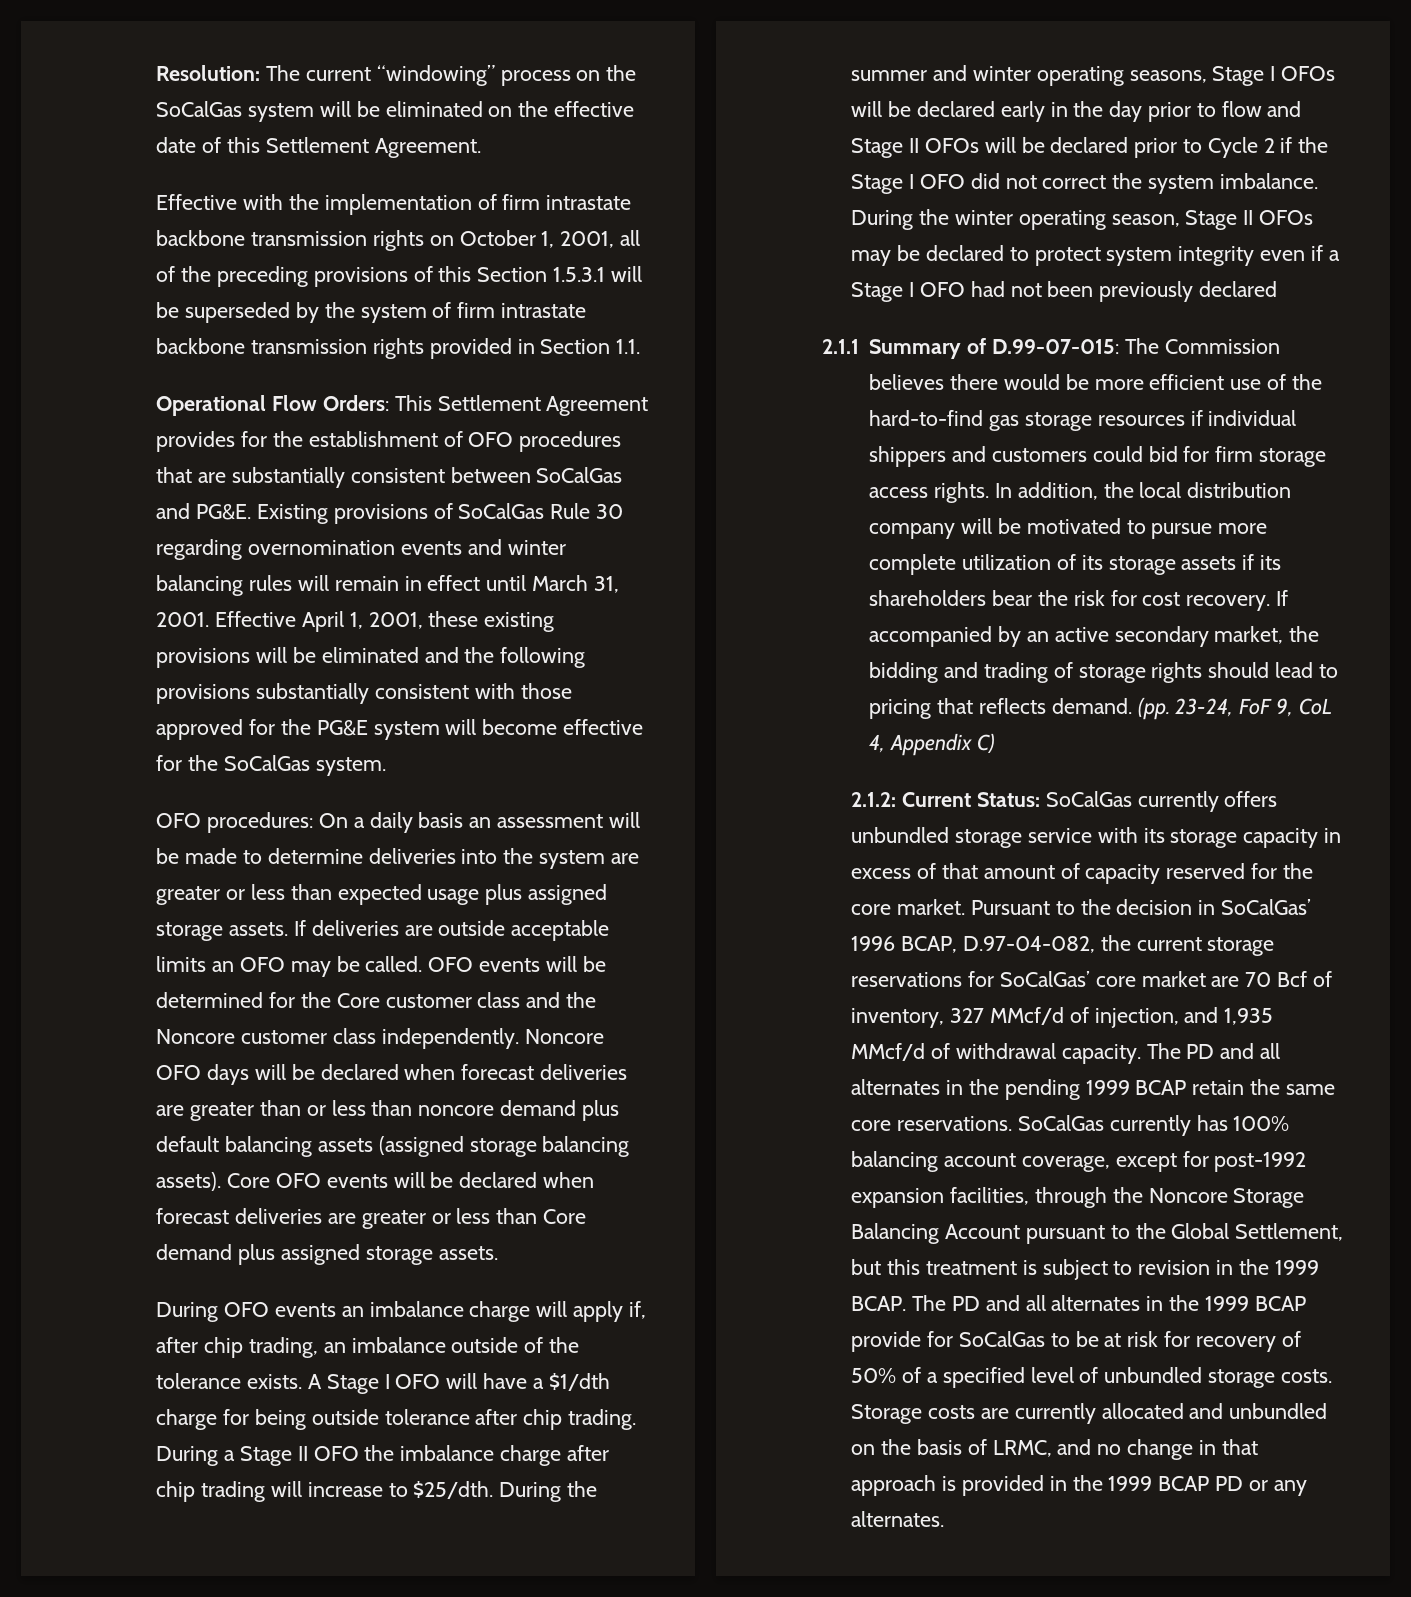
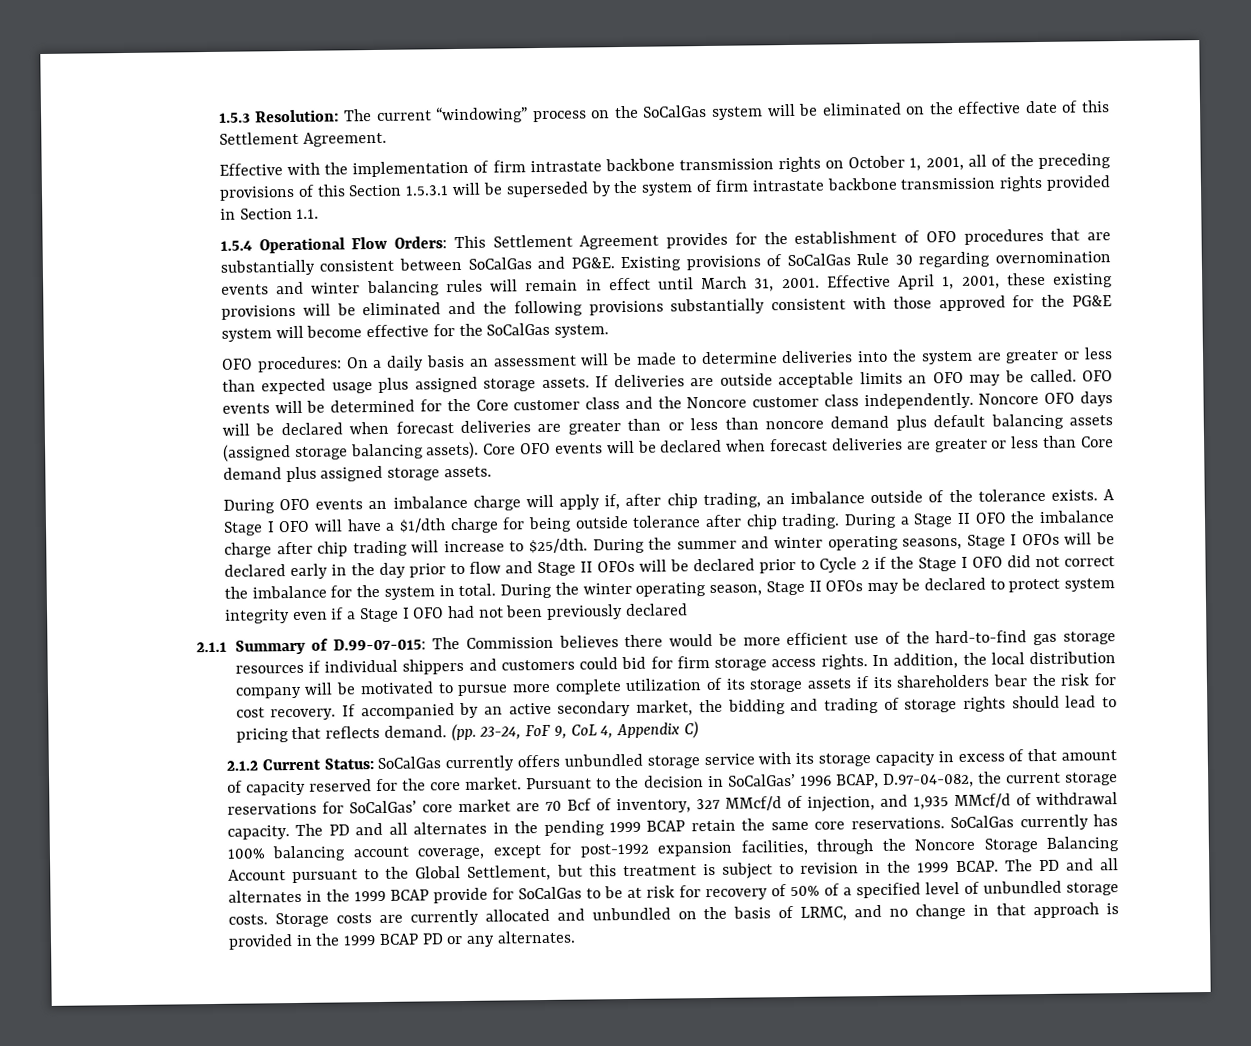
- Resolution: The current “windowing” process on the SoCalGas system will be eliminated on the effective date of this Settlement Agreement.
+ 1.5.3 Resolution: The current “windowing” process on the SoCalGas system will be eliminated on the effective date of this Settlement Agreement.
- Operational Flow Orders: This Settlement Agreement provides for the establishment of OFO procedures that are substantially consistent between SoCalGas and PG&E.
+ 1.5.4 Operational Flow Orders: This Settlement Agreement provides for the establishment of OFO procedures that are substantially consistent between SoCalGas and PG&E.
- During the summer and winter operating seasons, Stage I OFOs will be declared early in the day prior to flow and Stage II OFOs will be declared prior to Cycle 2 if the Stage I OFO did not correct the system imbalance.
+ During the summer and winter operating seasons, Stage I OFOs will be declared early in the day prior to flow and Stage II OFOs will be declared prior to Cycle 2 if the Stage I OFO did not correct the imbalance for the system in total.
- 2.1.2: Current Status: SoCalGas currently offers unbundled storage service with its storage capacity in excess of that amount of capacity reserved for the core market.
+ 2.1.2 Current Status: SoCalGas currently offers unbundled storage service with its storage capacity in excess of that amount of capacity reserved for the core market.

